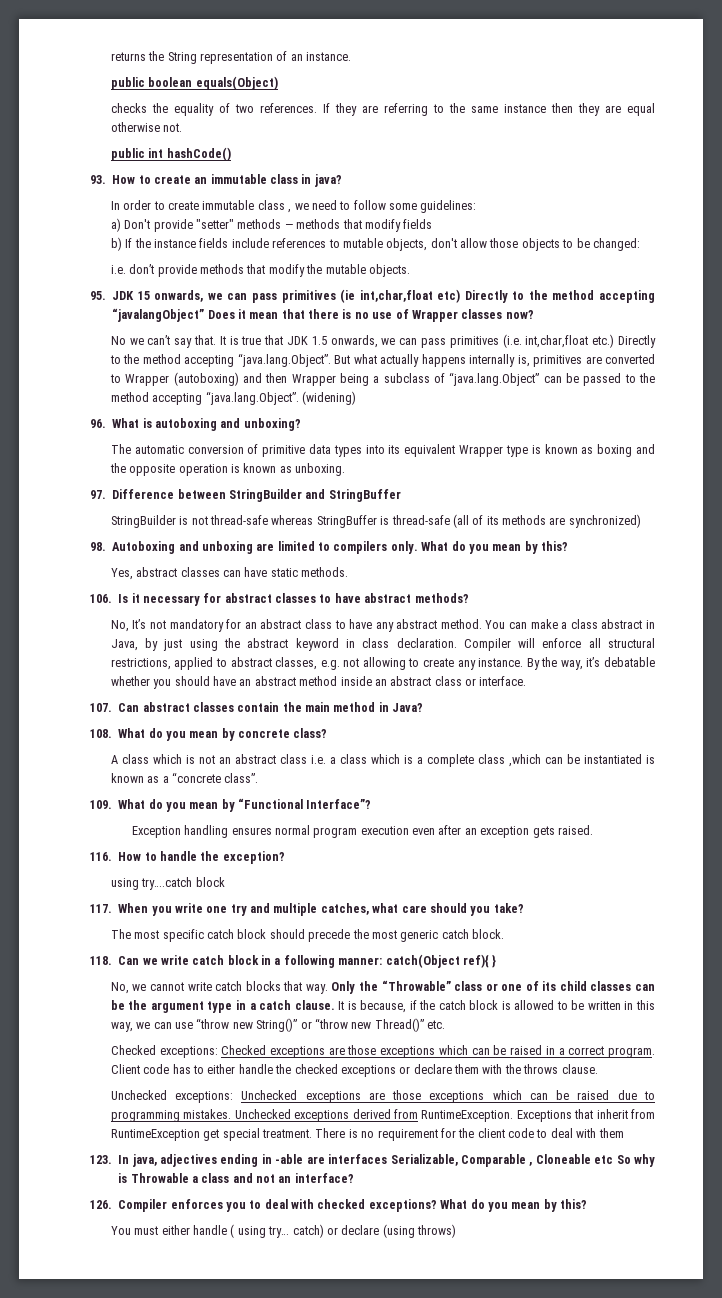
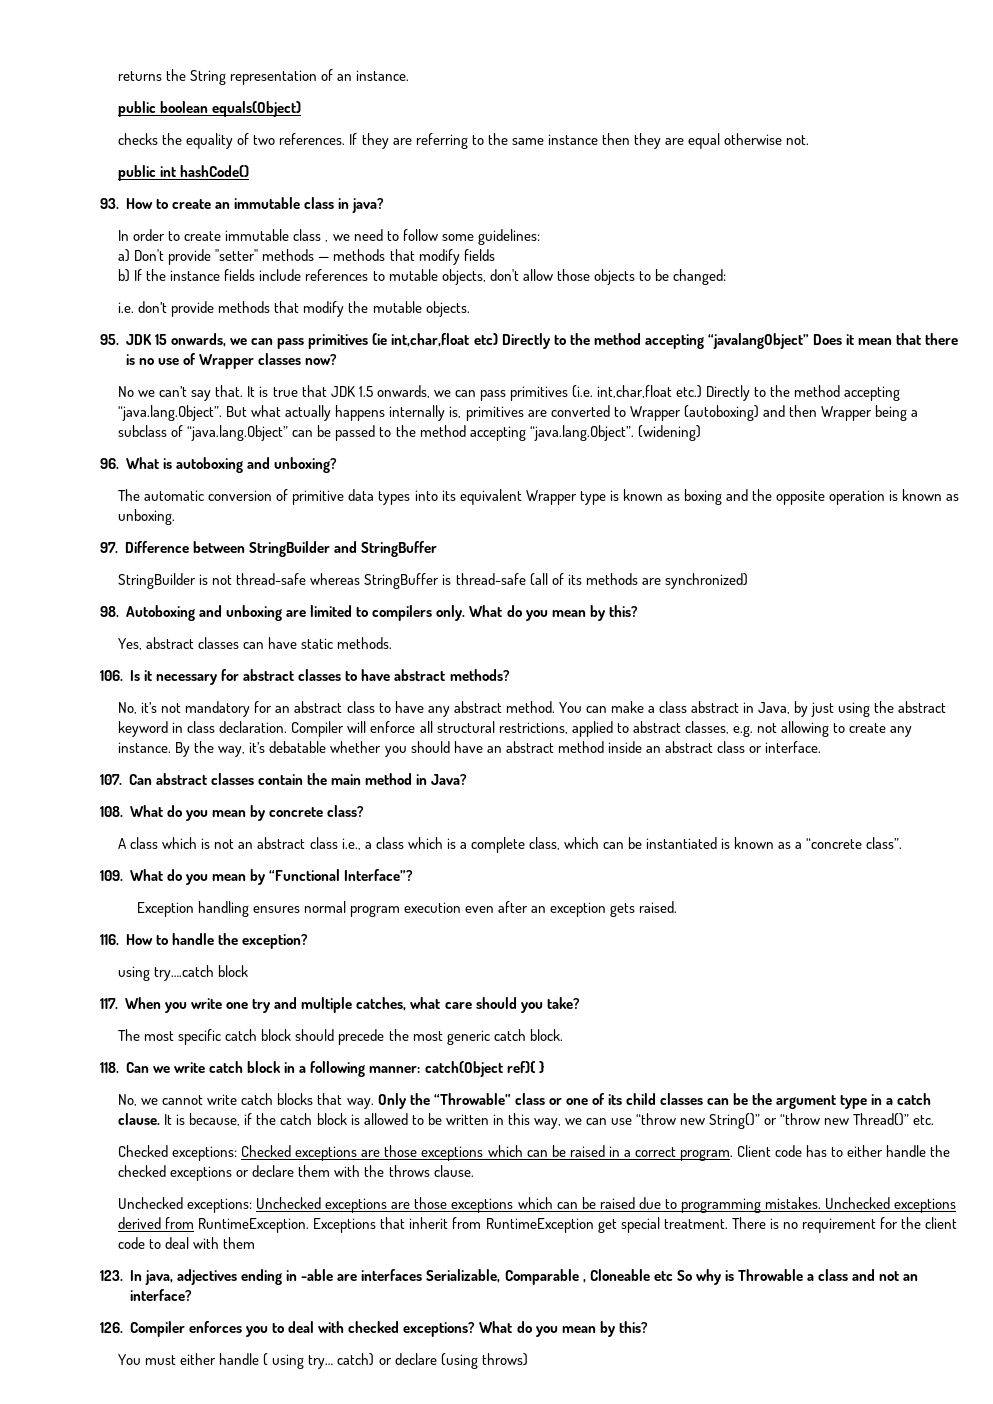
- No, It’s not mandatory for an abstract class to have any abstract method.
+ No, it’s not mandatory for an abstract class to have any abstract method.
- A class which is not an abstract class i.e. a class which is a complete class ,which can be instantiated is known as a “concrete class”.
+ A class which is not an abstract class i.e., a class which is a complete class, which can be instantiated is known as a “concrete class”.

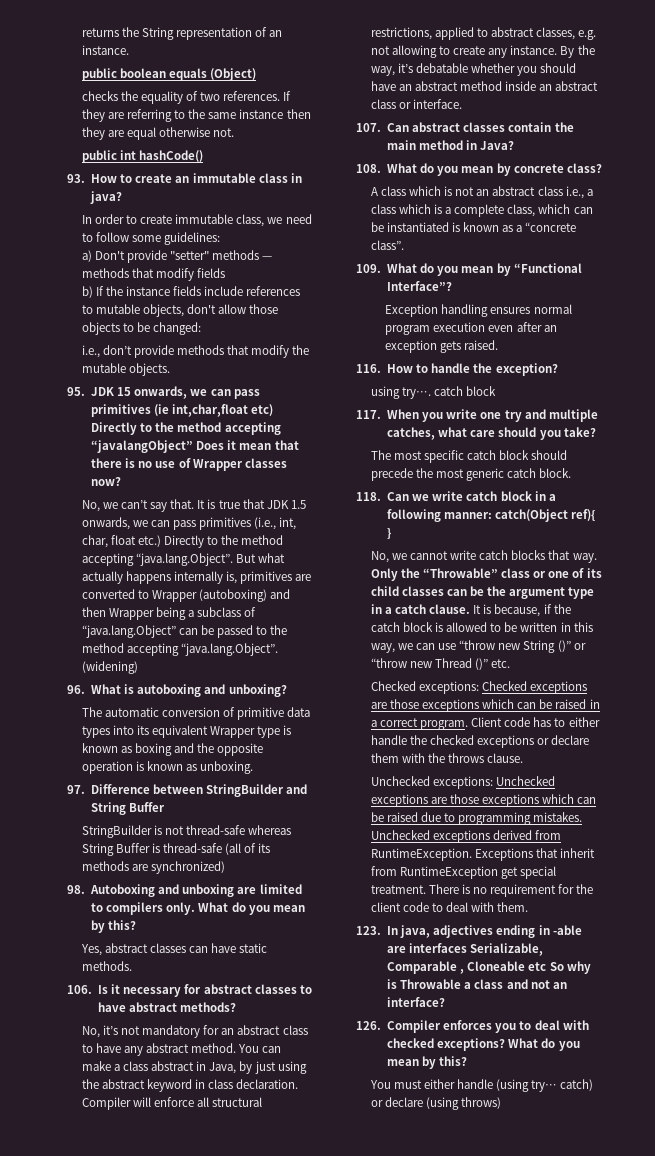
- public boolean equals(Object)
+ public boolean equals (Object)
- In order to create immutable class , we need to follow some guidelines:
+ In order to create immutable class, we need to follow some guidelines:
- i.e. don’t provide methods that modify the mutable objects.
+ i.e., don’t provide methods that modify the mutable objects.
- No we can’t say that.
+ No, we can’t say that.
- It is true that JDK 1.5 onwards, we can pass primitives (i.e. int,char,float etc.) Directly to the method accepting “java.lang.Object”. But what actually happens internally is, primitives are converted to Wrapper (autoboxing) and then Wrapper being a subclass of “java.lang.Object” can be passed to the method accepting “java.lang.Object”. (widening)
+ It is true that JDK 1.5 onwards, we can pass primitives (i.e., int, char, float etc.) Directly to the method accepting “java.lang.Object”. But what actually happens internally is, primitives are converted to Wrapper (autoboxing) and then Wrapper being a subclass of “java.lang.Object” can be passed to the method accepting “java.lang.Object”. (widening)
- 97. Difference between StringBuilder and StringBuffer
+ 97. Difference between StringBuilder and String Buffer
- StringBuilder is not thread-safe whereas StringBuffer is thread-safe (all of its methods are synchronized)
+ StringBuilder is not thread-safe whereas String Buffer is thread-safe (all of its methods are synchronized)
- using try….catch block
+ using try…. catch block
- It is because, if the catch block is allowed to be written in this way, we can use “throw new String()” or “throw new Thread()” etc.
+ It is because, if the catch block is allowed to be written in this way, we can use “throw new String ()” or “throw new Thread ()” etc.
- There is no requirement for the client code to deal with them
+ There is no requirement for the client code to deal with them.
- You must either handle ( using try… catch) or declare (using throws)
+ You must either handle (using try… catch) or declare (using throws)

